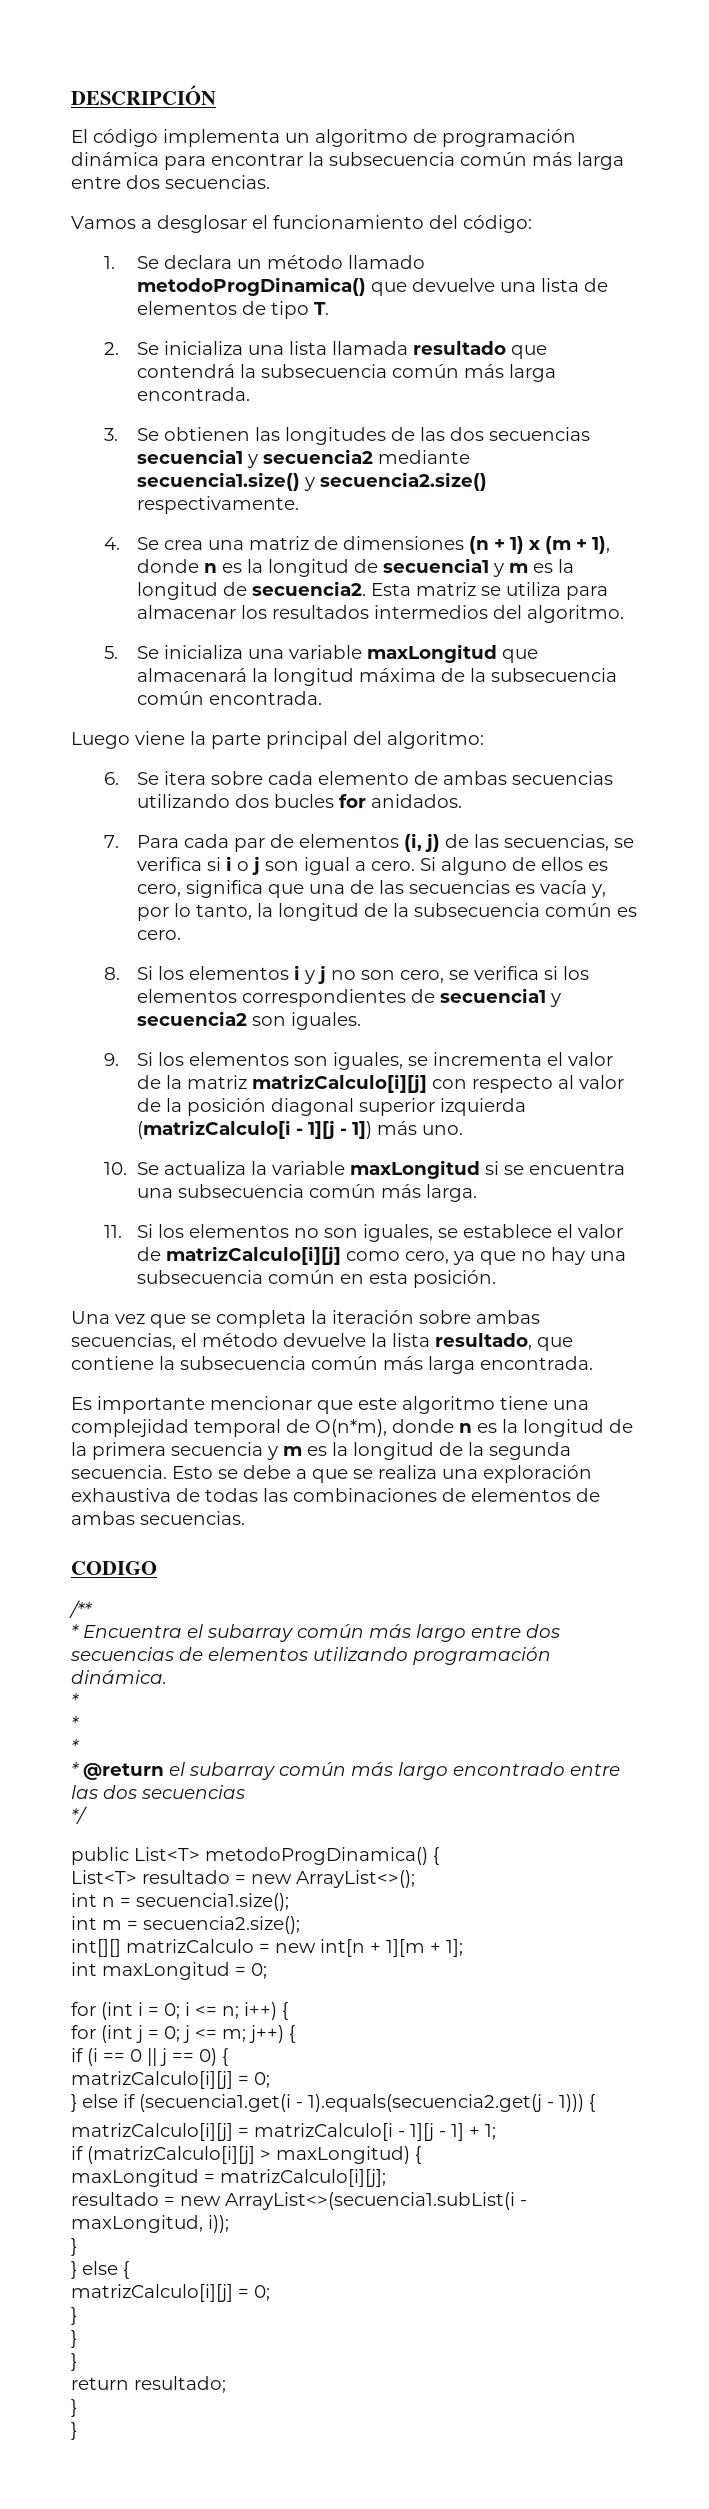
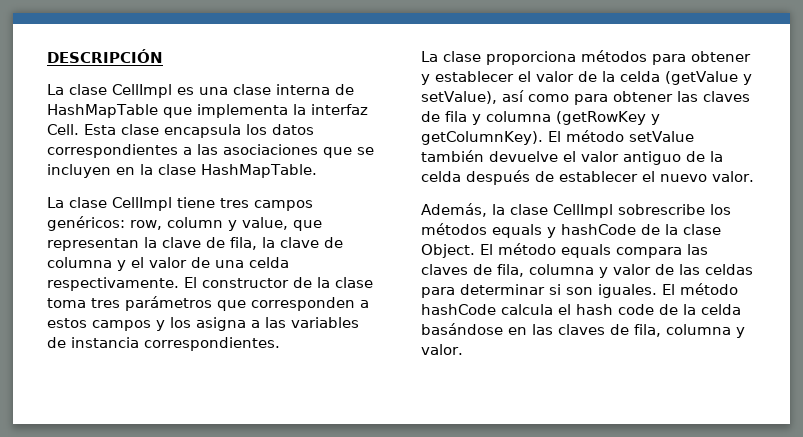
- El código implementa un algoritmo de programación dinámica para encontrar la subsecuencia común más larga entre dos secuencias.
- Vamos a desglosar el funcionamiento del código:
- 1. Se declara un método llamado metodoProgDinamica() que devuelve una lista de elementos de tipo T.
- 2. Se inicializa una lista llamada resultado que contendrá la subsecuencia común más larga encontrada.
- 3. Se obtienen las longitudes de las dos secuencias secuencia1 y secuencia2 mediante secuencia1.size() y secuencia2.size() respectivamente.
- 4. Se crea una matriz de dimensiones (n + 1) x (m + 1), donde n es la longitud de secuencia1 y m es la longitud de secuencia2. Esta matriz se utiliza para almacenar los resultados intermedios del algoritmo.
- 5. Se inicializa una variable maxLongitud que almacenará la longitud máxima de la subsecuencia común encontrada.
- Luego viene la parte principal del algoritmo:
- 6. Se itera sobre cada elemento de ambas secuencias utilizando dos bucles for anidados.
- 7. Para cada par de elementos (i, j) de las secuencias, se verifica si i o j son igual a cero. Si alguno de ellos es cero, significa que una de las secuencias es vacía y, por lo tanto, la longitud de la subsecuencia común es cero.
- 8. Si los elementos i y j no son cero, se verifica si los elementos correspondientes de secuencia1 y secuencia2 son iguales.
- 9. Si los elementos son iguales, se incrementa el valor de la matriz matrizCalculo[i][j] con respecto al valor de la posición diagonal superior izquierda (matrizCalculo[i - 1][j - 1]) más uno.
- 10. Se actualiza la variable maxLongitud si se encuentra una subsecuencia común más larga.
- 11. Si los elementos no son iguales, se establece el valor de matrizCalculo[i][j] como cero, ya que no hay una subsecuencia común en esta posición.
- Una vez que se completa la iteración sobre ambas secuencias, el método devuelve la lista resultado, que contiene la subsecuencia común más larga encontrada.
- Es importante mencionar que este algoritmo tiene una complejidad temporal de O(n*m), donde n es la longitud de la primera secuencia y m es la longitud de la segunda secuencia. Esto se debe a que se realiza una exploración exhaustiva de todas las combinaciones de elementos de ambas secuencias.
- CODIGO
- /**
- * Encuentra el subarray común más largo entre dos secuencias de elementos utilizando programación dinámica.
- *
- *
- *
- * @return el subarray común más largo encontrado entre las dos secuencias
- */
- public List<T> metodoProgDinamica() {
- List<T> resultado = new ArrayList<>();
- int n = secuencia1.size();
- int m = secuencia2.size();
- int[][] matrizCalculo = new int[n + 1][m + 1];
- int maxLongitud = 0;
- for (int i = 0; i <= n; i++) {
- for (int j = 0; j <= m; j++) {
- if (i == 0 || j == 0) {
- matrizCalculo[i][j] = 0;
- } else if (secuencia1.get(i - 1).equals(secuencia2.get(j - 1))) {
- matrizCalculo[i][j] = matrizCalculo[i - 1][j - 1] + 1;
- if (matrizCalculo[i][j] > maxLongitud) {
- maxLongitud = matrizCalculo[i][j];
- resultado = new ArrayList<>(secuencia1.subList(i - maxLongitud, i));
- }
- } else {
- matrizCalculo[i][j] = 0;
- }
- }
- }
- return resultado;
- }
- }
+ La clase CellImpl es una clase interna de HashMapTable que implementa la interfaz Cell. Esta clase encapsula los datos correspondientes a las asociaciones que se incluyen en la clase HashMapTable.
+ La clase CellImpl tiene tres campos genéricos: row, column y value, que representan la clave de fila, la clave de columna y el valor de una celda respectivamente. El constructor de la clase toma tres parámetros que corresponden a estos campos y los asigna a las variables de instancia correspondientes.
+ La clase proporciona métodos para obtener y establecer el valor de la celda (getValue y setValue), así como para obtener las claves de fila y columna (getRowKey y getColumnKey). El método setValue también devuelve el valor antiguo de la celda después de establecer el nuevo valor.
+ Además, la clase CellImpl sobrescribe los métodos equals y hashCode de la clase Object. El método equals compara las claves de fila, columna y valor de las celdas para determinar si son iguales. El método hashCode calcula el hash code de la celda basándose en las claves de fila, columna y valor.

